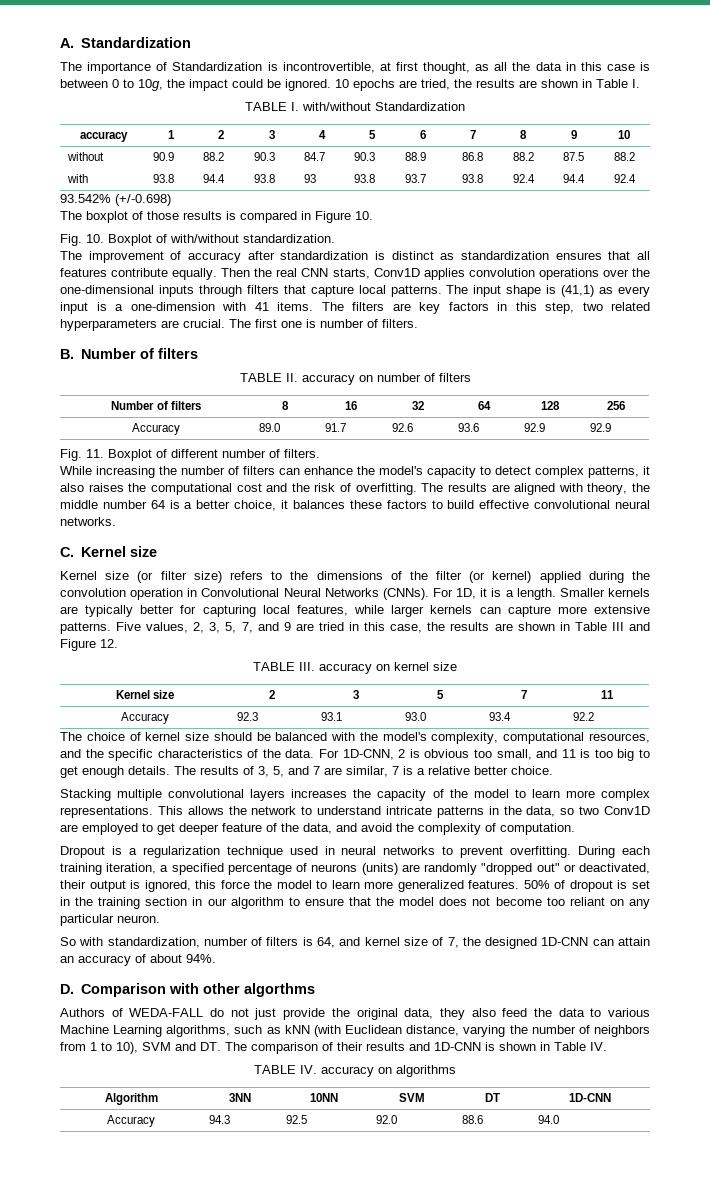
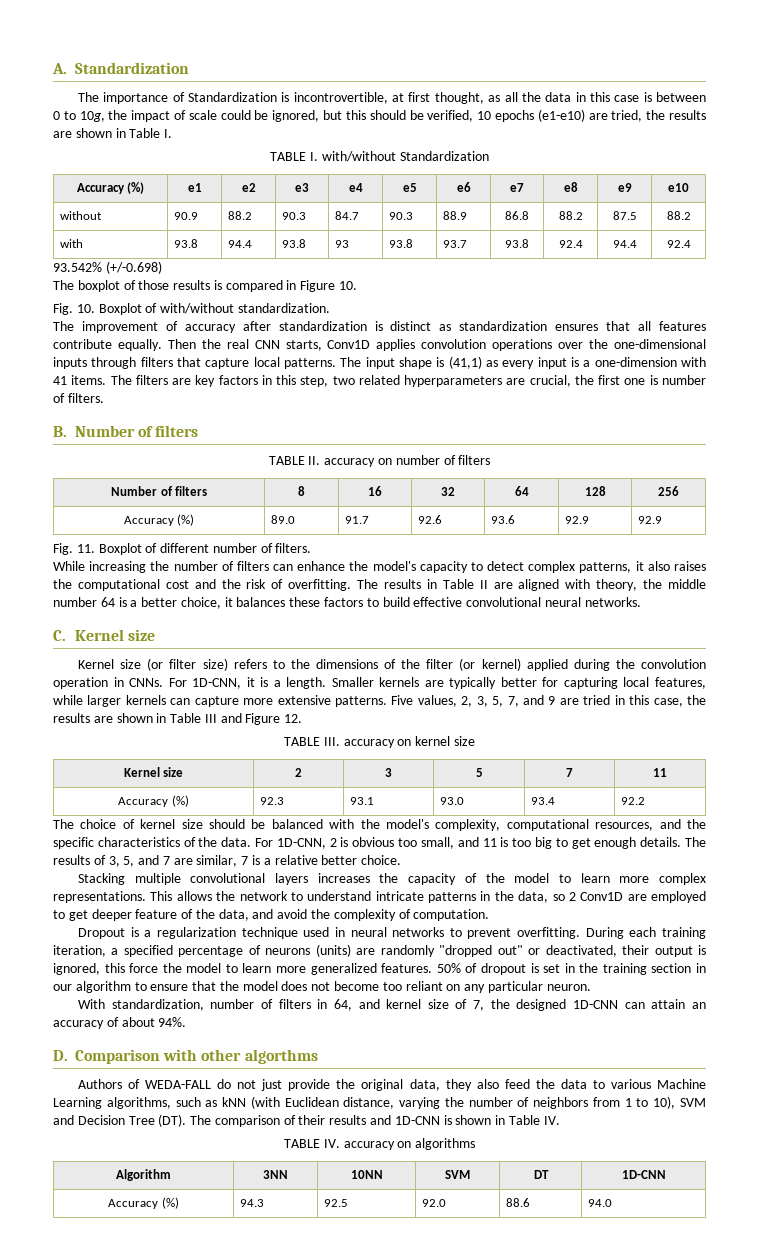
- The importance of Standardization is incontrovertible, at first thought, as all the data in this case is between 0 to 10g, the impact could be ignored. 10 epochs are tried, the results are shown in Table I.
+ The importance of Standardization is incontrovertible, at first thought, as all the data in this case is between 0 to 10g, the impact of scale could be ignored, but this should be verified, 10 epochs (e1-e10) are tried, the results are shown in Table I.
- accuracy | 1 | 2 | 3 | 4 | 5 | 6 | 7 | 8 | 9 | 10
+ Accuracy (%) | e1 | e2 | e3 | e4 | e5 | e6 | e7 | e8 | e9 | e10
- The filters are key factors in this step, two related hyperparameters are crucial. The first one is number of filters.
+ The filters are key factors in this step, two related hyperparameters are crucial, the first one is number of filters.
- Accuracy | 89.0 | 91.7 | 92.6 | 93.6 | 92.9 | 92.9
+ Accuracy (%) | 89.0 | 91.7 | 92.6 | 93.6 | 92.9 | 92.9
- The results are aligned with theory, the middle number 64 is a better choice, it balances these factors to build effective convolutional neural networks.
+ The results in Table II are aligned with theory, the middle number 64 is a better choice, it balances these factors to build effective convolutional neural networks.
- Kernel size (or filter size) refers to the dimensions of the filter (or kernel) applied during the convolution operation in Convolutional Neural Networks (CNNs). For 1D, it is a length.
+ Kernel size (or filter size) refers to the dimensions of the filter (or kernel) applied during the convolution operation in CNNs. For 1D-CNN, it is a length.
- Accuracy | 92.3 | 93.1 | 93.0 | 93.4 | 92.2
+ Accuracy (%) | 92.3 | 93.1 | 93.0 | 93.4 | 92.2
- This allows the network to understand intricate patterns in the data, so two Conv1D are employed to get deeper feature of the data, and avoid the complexity of computation.
+ This allows the network to understand intricate patterns in the data, so 2 Conv1D are employed to get deeper feature of the data, and avoid the complexity of computation.
- So with standardization, number of filters is 64, and kernel size of 7, the designed 1D-CNN can attain an accuracy of about 94%.
+ With standardization, number of filters in 64, and kernel size of 7, the designed 1D-CNN can attain an accuracy of about 94%.
- Authors of WEDA-FALL do not just provide the original data, they also feed the data to various Machine Learning algorithms, such as kNN (with Euclidean distance, varying the number of neighbors from 1 to 10), SVM and DT. The comparison of their results and 1D-CNN is shown in Table IV.
+ Authors of WEDA-FALL do not just provide the original data, they also feed the data to various Machine Learning algorithms, such as kNN (with Euclidean distance, varying the number of neighbors from 1 to 10), SVM and Decision Tree (DT). The comparison of their results and 1D-CNN is shown in Table IV.
- Accuracy | 94.3 | 92.5 | 92.0 | 88.6 | 94.0
+ Accuracy (%) | 94.3 | 92.5 | 92.0 | 88.6 | 94.0

